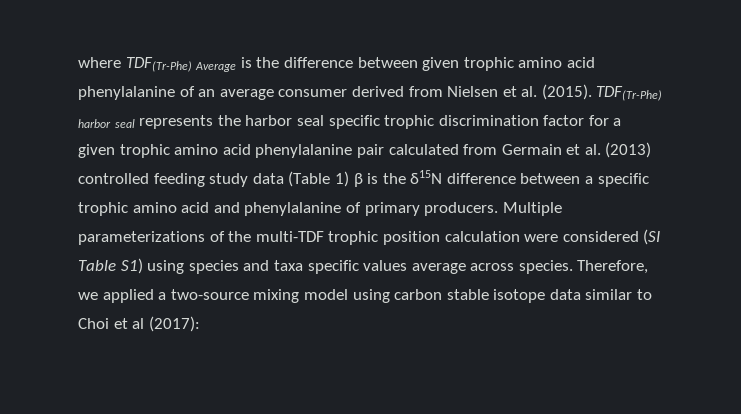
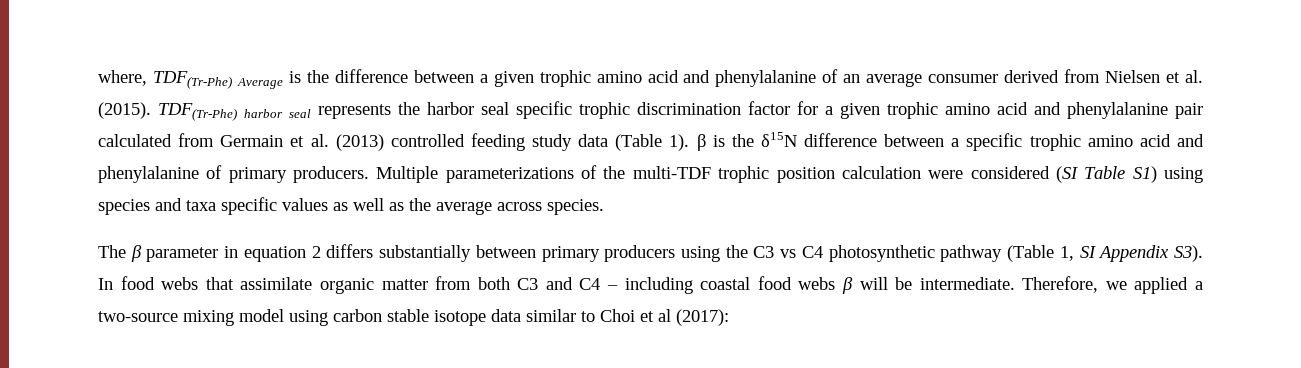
- where TDF(Tr-Phe) Average is the difference between given trophic amino acid phenylalanine of an average consumer derived from Nielsen et al. (2015).
+ where, TDF(Tr-Phe) Average is the difference between a given trophic amino acid and phenylalanine of an average consumer derived from Nielsen et al. (2015).
- TDF(Tr-Phe) harbor seal represents the harbor seal specific trophic discrimination factor for a given trophic amino acid phenylalanine pair calculated from Germain et al. (2013) controlled feeding study data (Table 1) β is the δ15N difference between a specific trophic amino acid and phenylalanine of primary producers.
+ TDF(Tr-Phe) harbor seal represents the harbor seal specific trophic discrimination factor for a given trophic amino acid and phenylalanine pair calculated from Germain et al. (2013) controlled feeding study data (Table 1). β is the δ15N difference between a specific trophic amino acid and phenylalanine of primary producers.
- Multiple parameterizations of the multi-TDF trophic position calculation were considered (SI Table S1) using species and taxa specific values average across species.
+ Multiple parameterizations of the multi-TDF trophic position calculation were considered (SI Table S1) using species and taxa specific values as well as the average across species.
+ The β parameter in equation 2 differs substantially between primary producers using the C3 vs C4 photosynthetic pathway (Table 1, SI Appendix S3). In food webs that assimilate organic matter from both C3 and C4 – including coastal food webs β will be intermediate.

